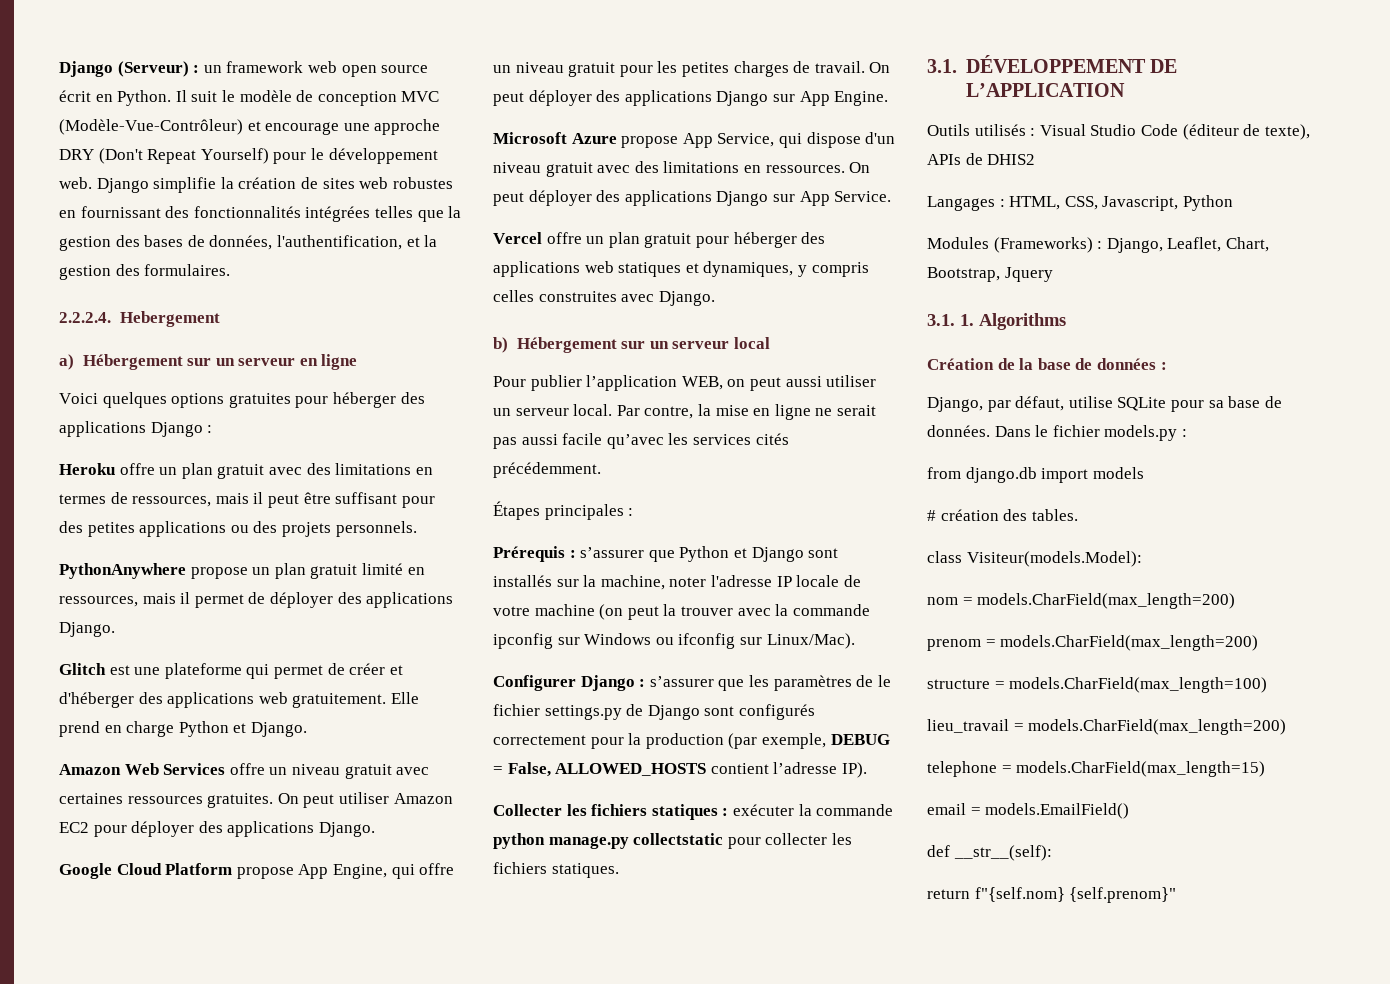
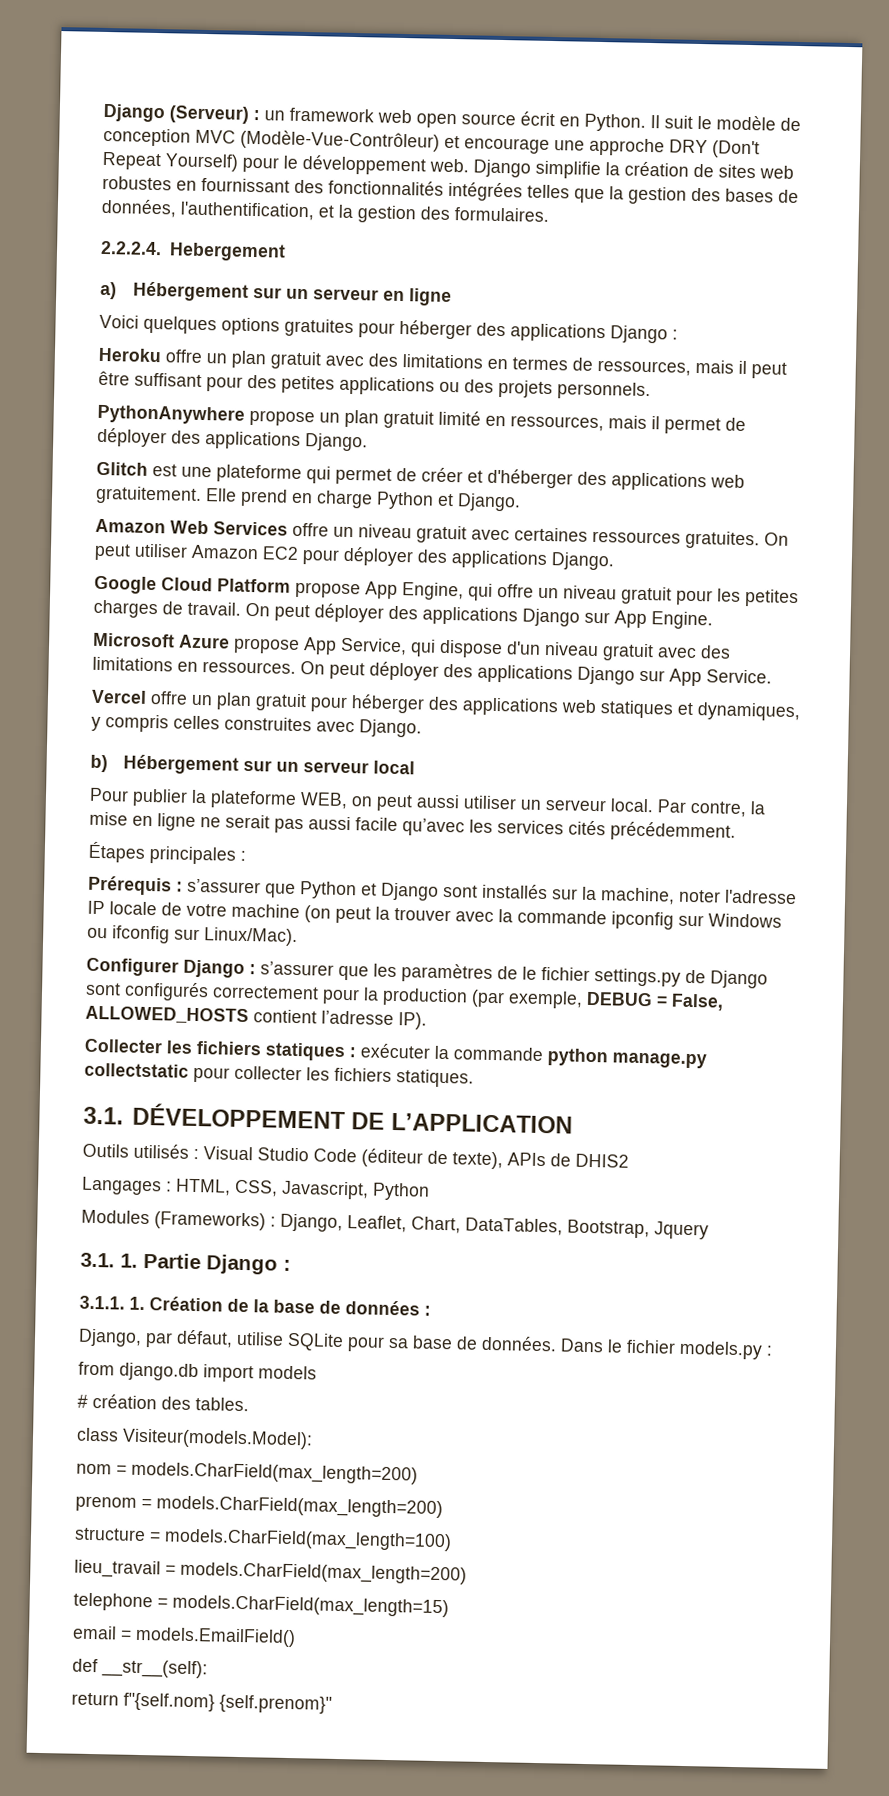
- Pour publier l’application WEB, on peut aussi utiliser un serveur local.
+ Pour publier la plateforme WEB, on peut aussi utiliser un serveur local.
- Modules (Frameworks) : Django, Leaflet, Chart, Bootstrap, Jquery
+ Modules (Frameworks) : Django, Leaflet, Chart, DataTables, Bootstrap, Jquery
- 3.1. 1. Algorithms
- Création de la base de données :
+ 3.1. 1. Partie Django :
+ 3.1.1. 1. Création de la base de données :

